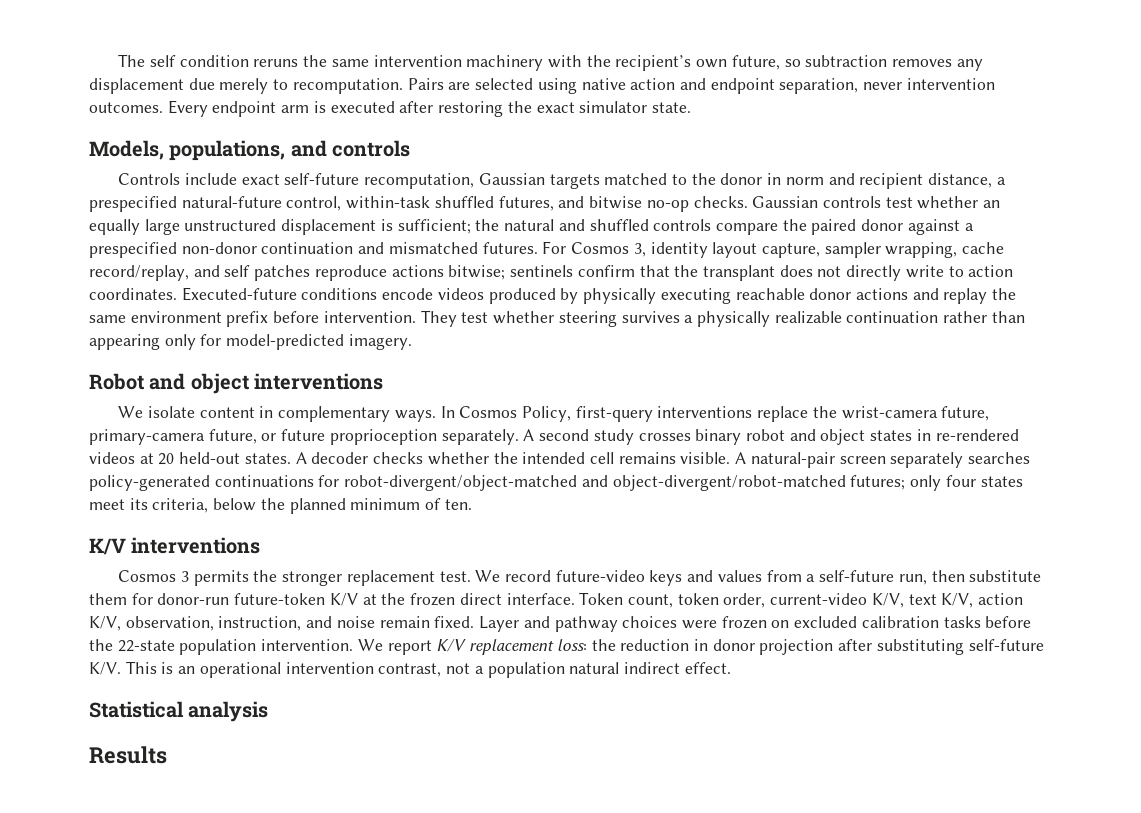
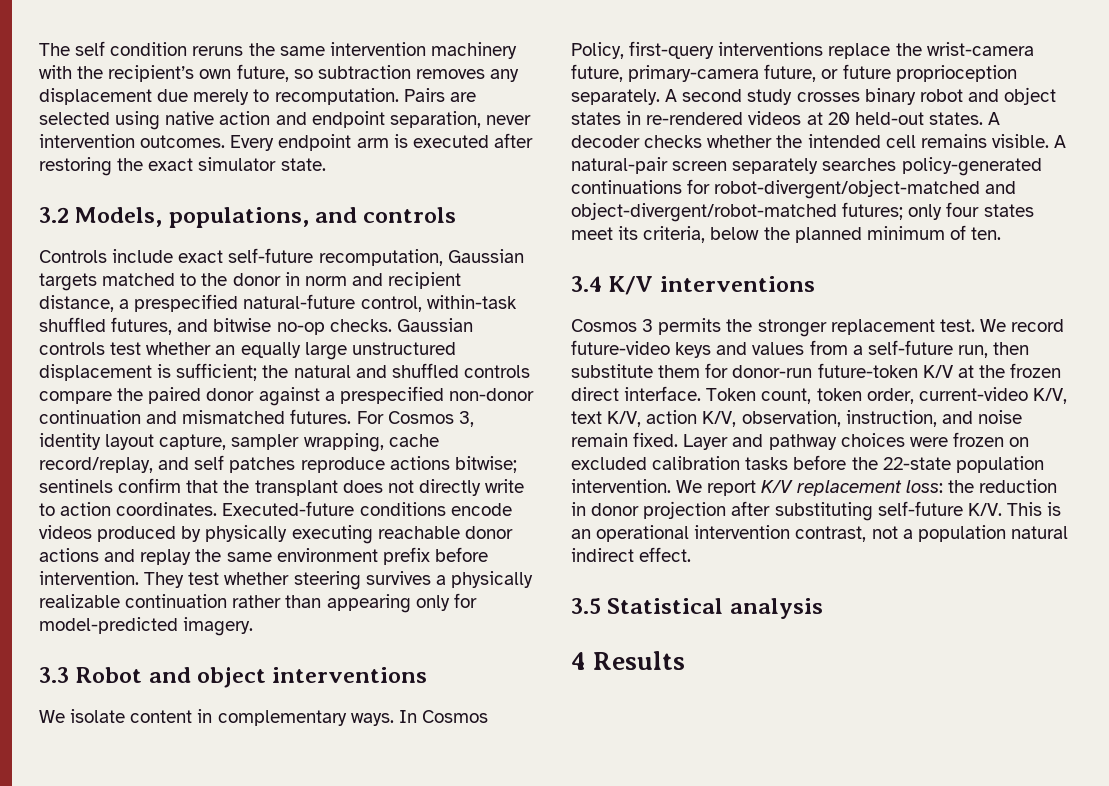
- Models, populations, and controls
+ 3.2 Models, populations, and controls
- Robot and object interventions
+ 3.3 Robot and object interventions
- K/V interventions
+ 3.4 K/V interventions
- Statistical analysis
+ 3.5 Statistical analysis
- Results
+ 4 Results

